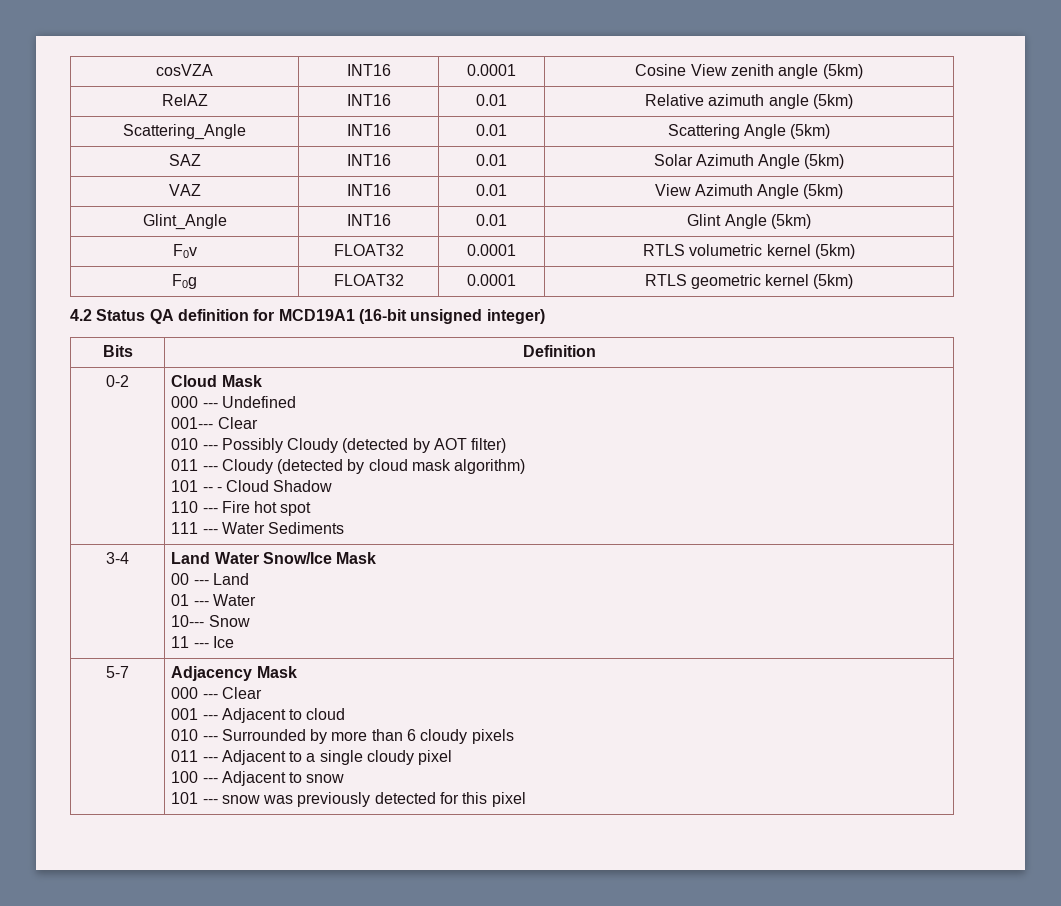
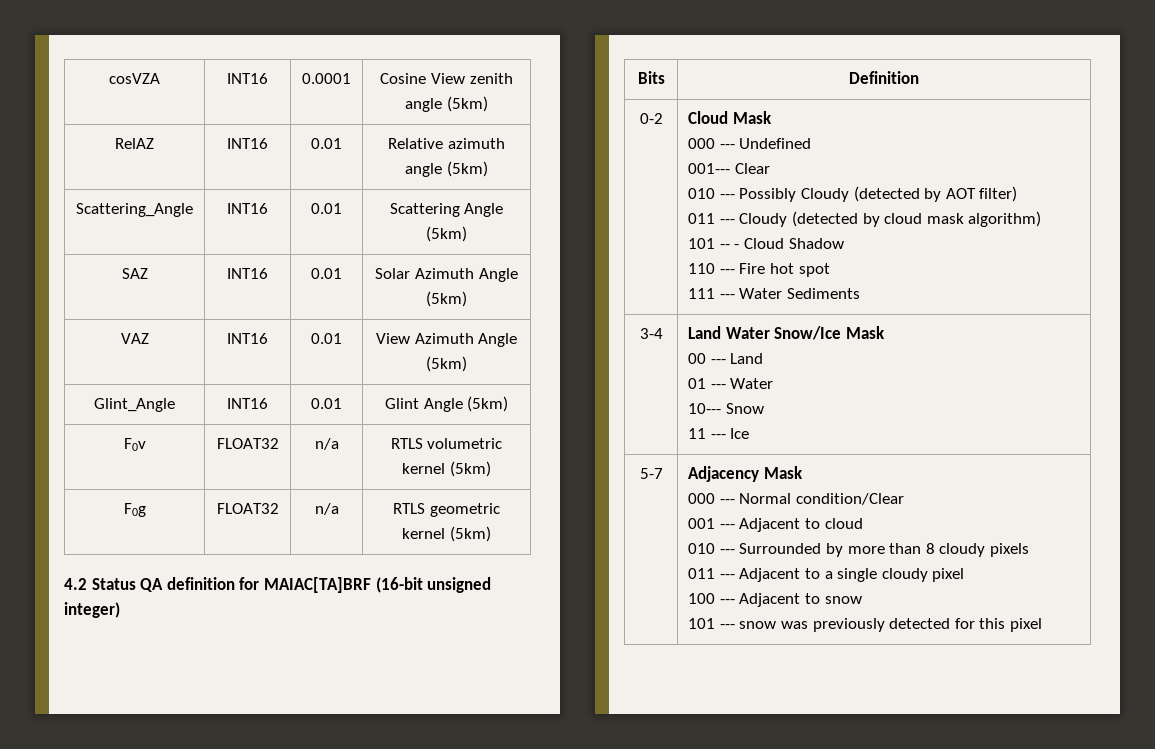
- F0v | FLOAT32 | 0.0001 | RTLS volumetric kernel (5km)
+ F0v | FLOAT32 | n/a | RTLS volumetric kernel (5km)
- F0g | FLOAT32 | 0.0001 | RTLS geometric kernel (5km)
+ F0g | FLOAT32 | n/a | RTLS geometric kernel (5km)
- 4.2 Status QA definition for MCD19A1 (16-bit unsigned integer)
+ 4.2 Status QA definition for MAIAC[TA]BRF (16-bit unsigned integer)
- 000 --- Clear
+ 000 --- Normal condition/Clear
- 010 --- Surrounded by more than 6 cloudy pixels
+ 010 --- Surrounded by more than 8 cloudy pixels

